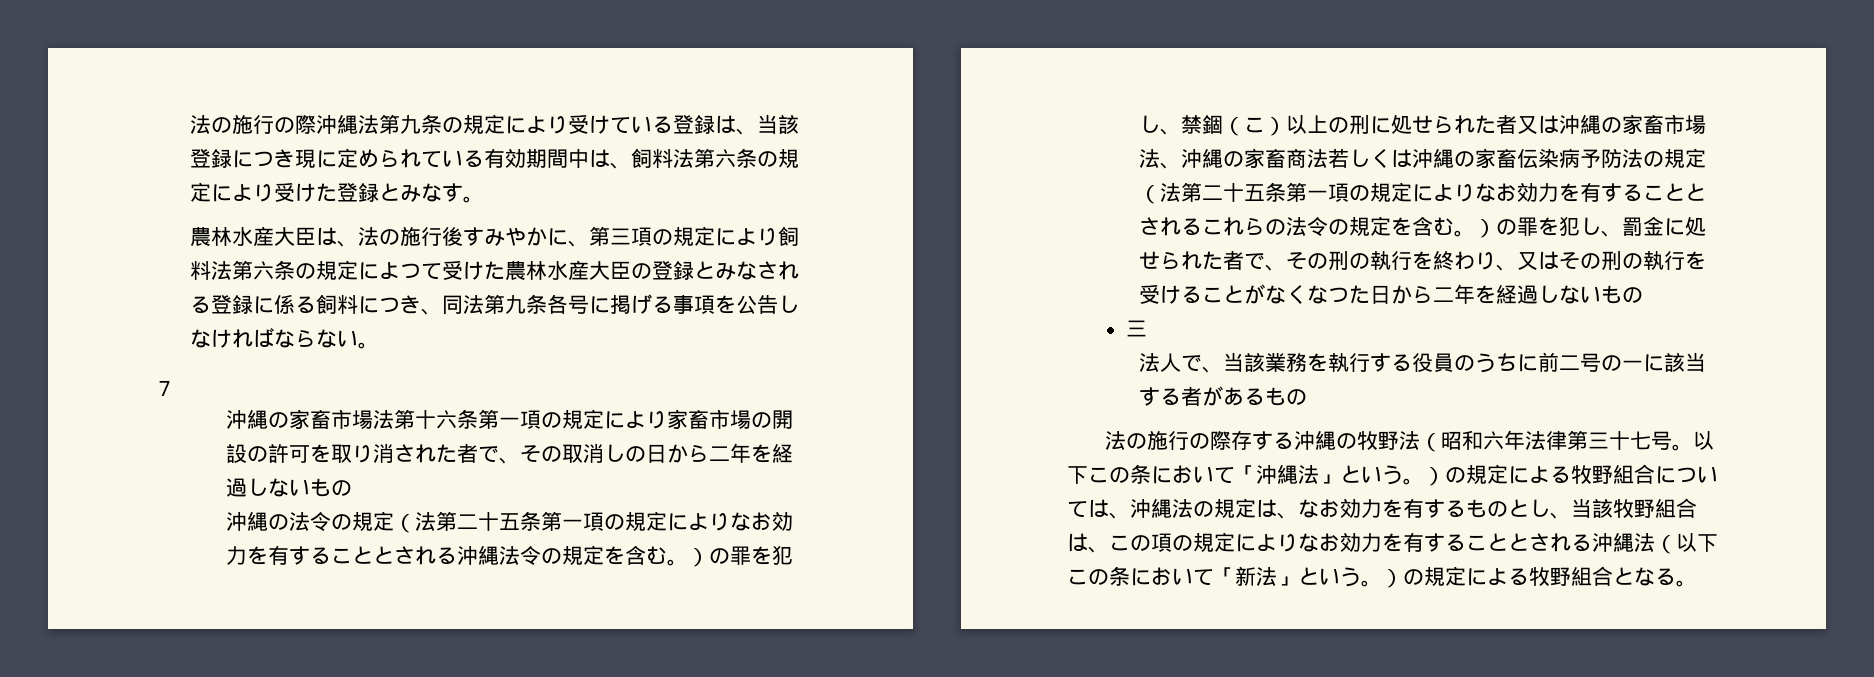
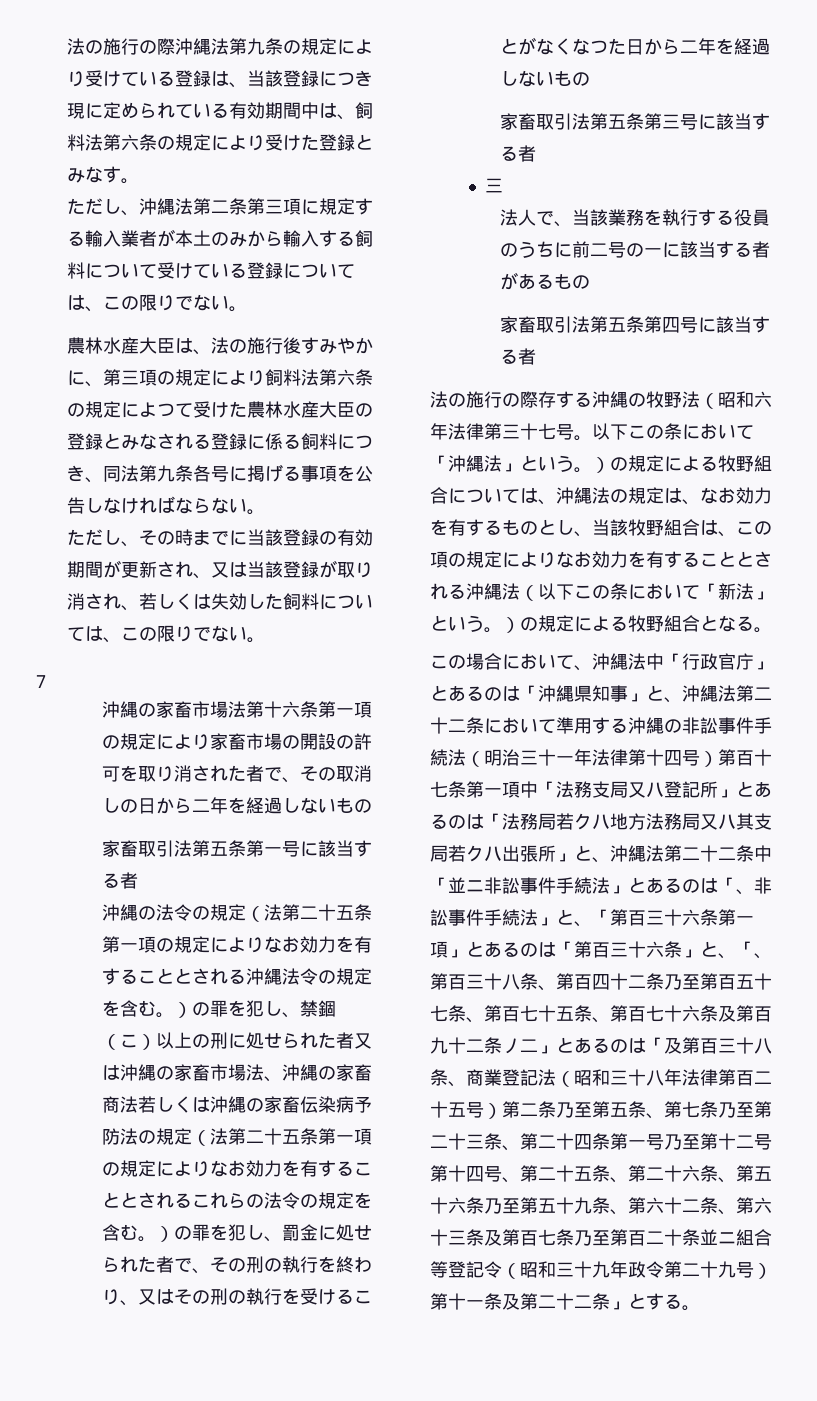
+ ただし、沖縄法第二条第三項に規定する輸入業者が本土のみから輸入する飼料について受けている登録については、この限りでない。
+ ただし、その時までに当該登録の有効期間が更新され、又は当該登録が取り消され、若しくは失効した飼料については、この限りでない。
+ 家畜取引法第五条第一号に該当する者
+ 家畜取引法第五条第三号に該当する者
+ 家畜取引法第五条第四号に該当する者
+ この場合において、沖縄法中「行政官庁」とあるのは「沖縄県知事」と、沖縄法第二十二条において準用する沖縄の非訟事件手続法（明治三十一年法律第十四号）第百十七条第一項中「法務支局又ハ登記所」とあるのは「法務局若クハ地方法務局又ハ其支局若クハ出張所」と、沖縄法第二十二条中「並ニ非訟事件手続法」とあるのは「、非訟事件手続法」と、「第百三十六条第一項」とあるのは「第百三十六条」と、「、第百三十八条、第百四十二条乃至第百五十七条、第百七十五条、第百七十六条及第百九十二条ノ二」とあるのは「及第百三十八条、商業登記法（昭和三十八年法律第百二十五号）第二条乃至第五条、第七条乃至第二十三条、第二十四条第一号乃至第十二号第十四号、第二十五条、第二十六条、第五十六条乃至第五十九条、第六十二条、第六十三条及第百七条乃至第百二十条並ニ組合等登記令（昭和三十九年政令第二十九号）第十一条及第二十二条」とする。

